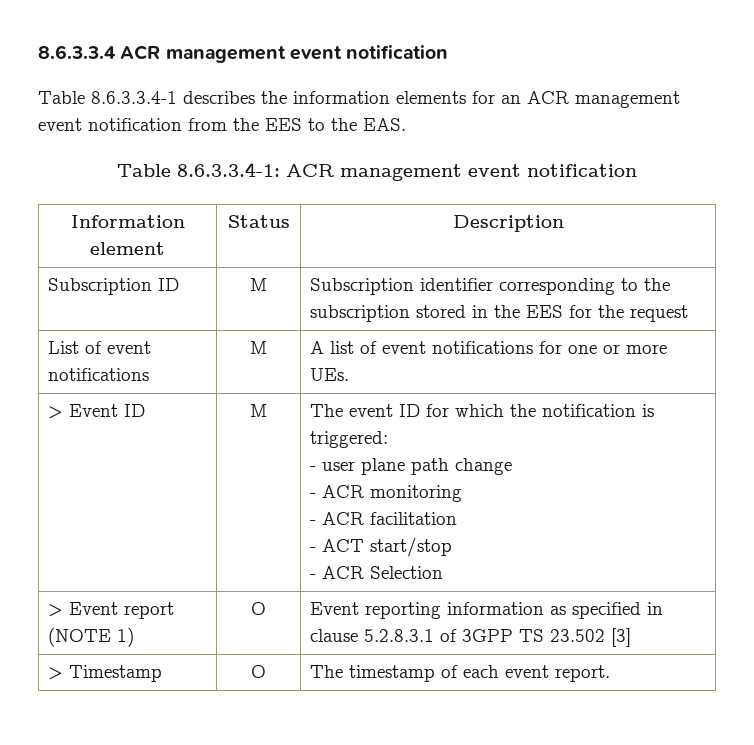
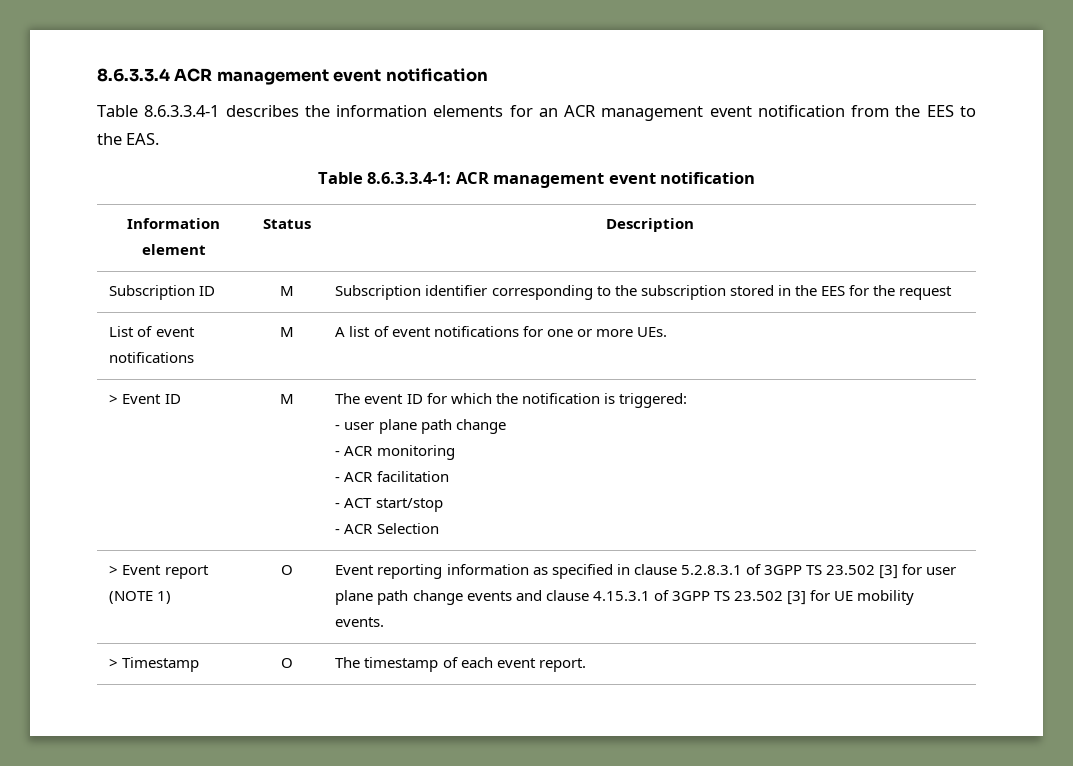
- > Event report (NOTE 1) | O | Event reporting information as specified in clause 5.2.8.3.1 of 3GPP TS 23.502 [3]
+ > Event report (NOTE 1) | O | Event reporting information as specified in clause 5.2.8.3.1 of 3GPP TS 23.502 [3] for user plane path change events and clause 4.15.3.1 of 3GPP TS 23.502 [3] for UE mobility events.

